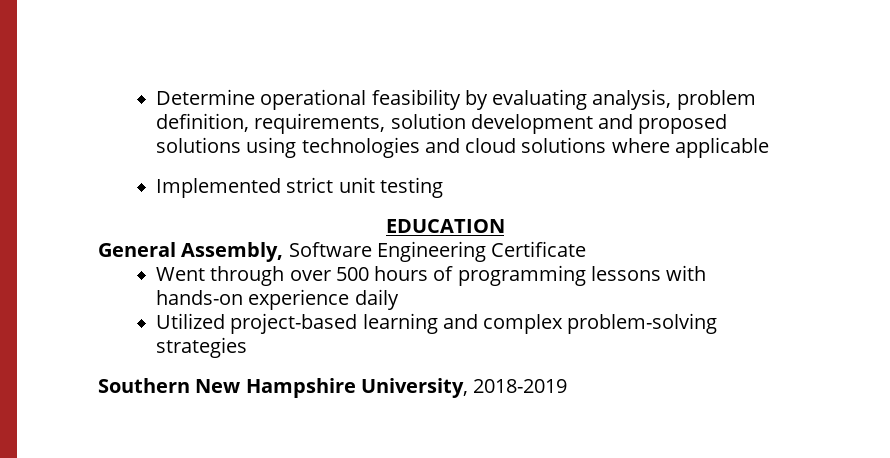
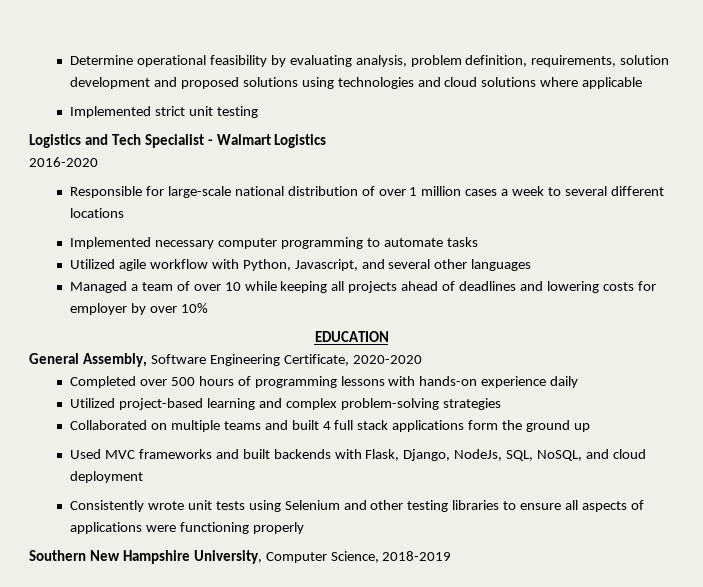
+ Logistics and Tech Specialist - Walmart Logistics
+ 2016-2020
+ Responsible for large-scale national distribution of over 1 million cases a week to several different locations
+ Implemented necessary computer programming to automate tasks
+ Utilized agile workflow with Python, Javascript, and several other languages
+ Managed a team of over 10 while keeping all projects ahead of deadlines and lowering costs for employer by over 10%
- General Assembly, Software Engineering Certificate
- Went through over 500 hours of programming lessons with hands-on experience daily
+ General Assembly, Software Engineering Certificate, 2020-2020
+ Completed over 500 hours of programming lessons with hands-on experience daily
+ Collaborated on multiple teams and built 4 full stack applications form the ground up
+ Used MVC frameworks and built backends with Flask, Django, NodeJs, SQL, NoSQL, and cloud deployment
+ Consistently wrote unit tests using Selenium and other testing libraries to ensure all aspects of applications were functioning properly
- Southern New Hampshire University, 2018-2019
+ Southern New Hampshire University, Computer Science, 2018-2019

